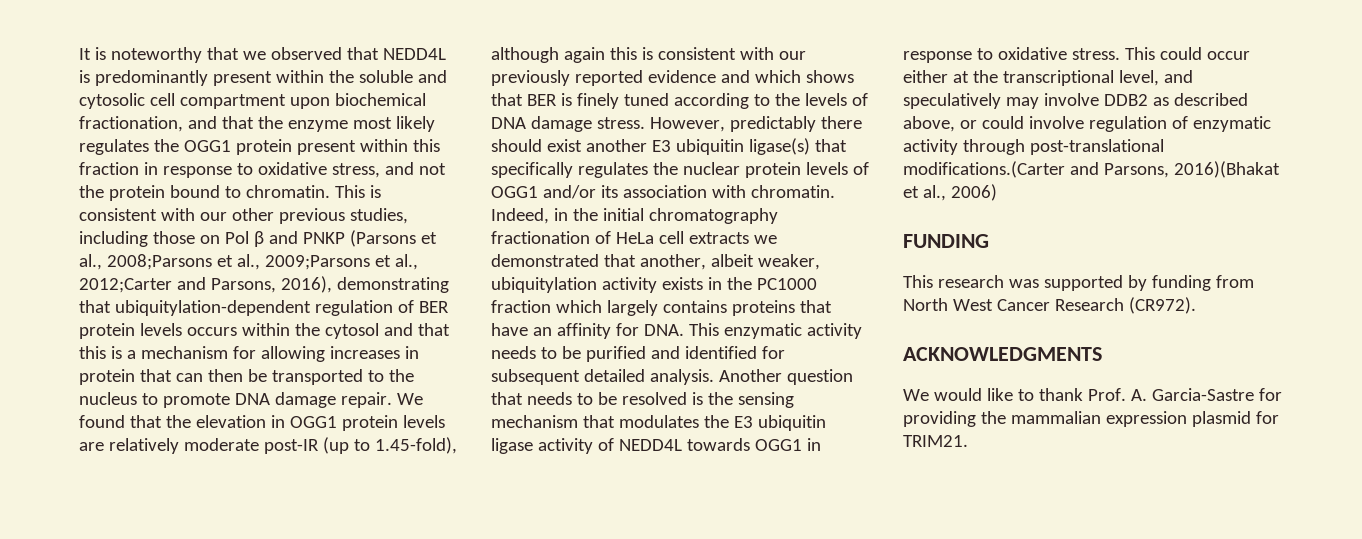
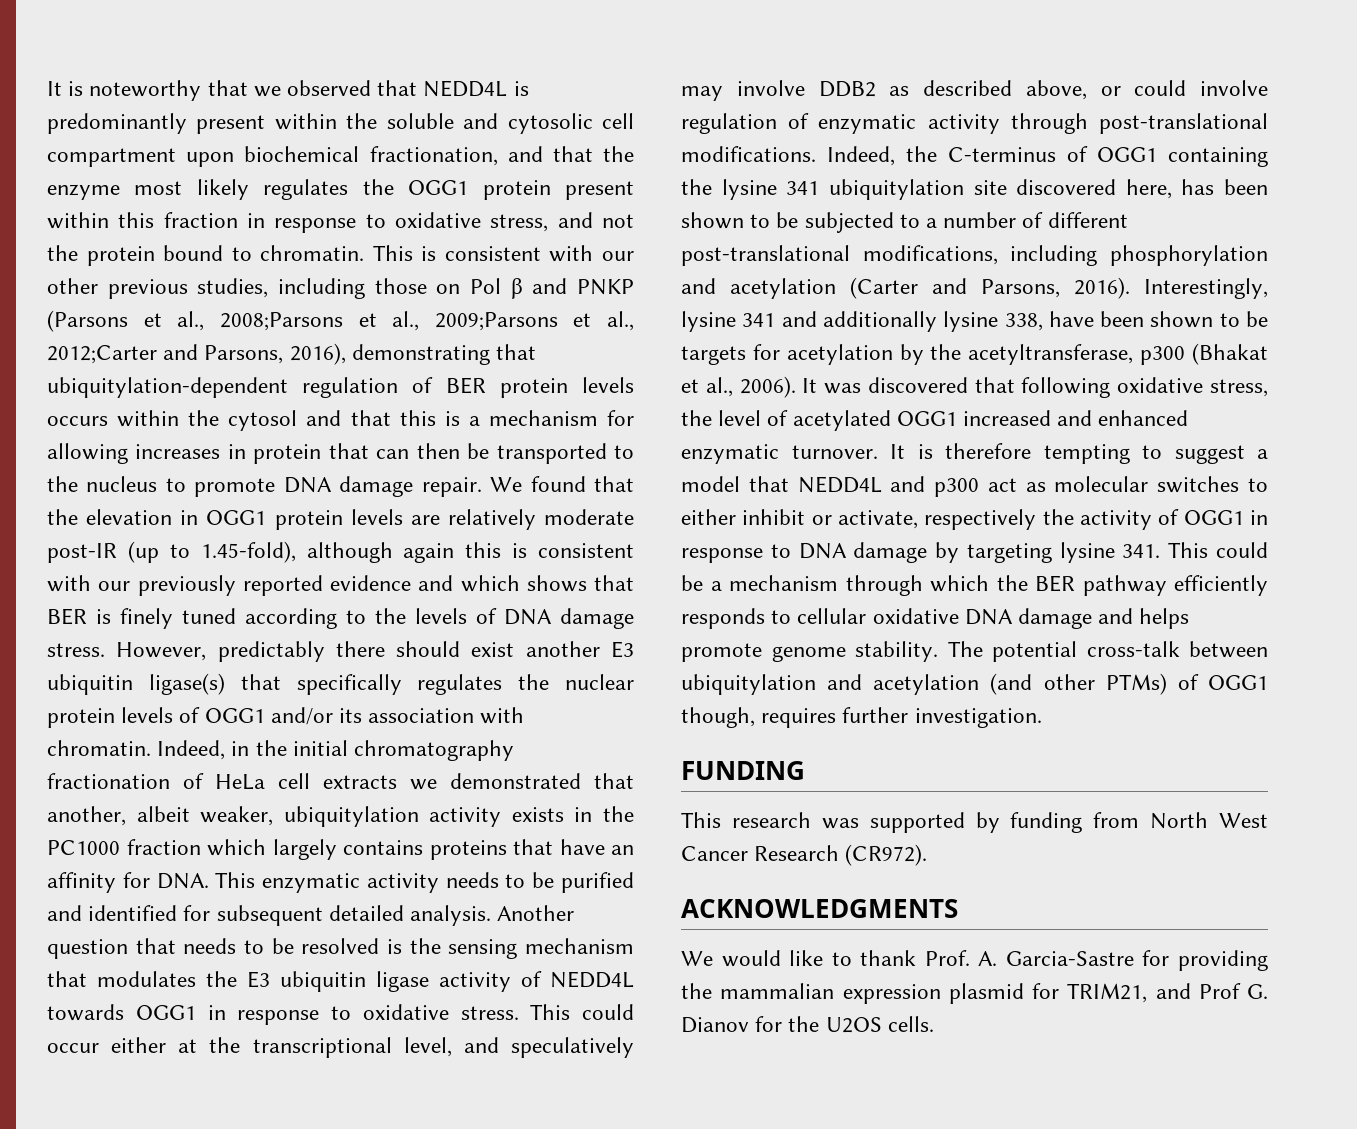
- This could occur either at the transcriptional level, and speculatively may involve DDB2 as described above, or could involve regulation of enzymatic activity through post-translational modifications.(Carter and Parsons, 2016)(Bhakat et al., 2006)
+ This could occur either at the transcriptional level, and speculatively may involve DDB2 as described above, or could involve regulation of enzymatic activity through post-translational modifications. Indeed, the C-terminus of OGG1 containing the lysine 341 ubiquitylation site discovered here, has been shown to be subjected to a number of different post-translational modifications, including phosphorylation and acetylation (Carter and Parsons, 2016). Interestingly, lysine 341 and additionally lysine 338, have been shown to be targets for acetylation by the acetyltransferase, p300 (Bhakat et al., 2006). It was discovered that following oxidative stress, the level of acetylated OGG1 increased and enhanced enzymatic turnover. It is therefore tempting to suggest a model that NEDD4L and p300 act as molecular switches to either inhibit or activate, respectively the activity of OGG1 in response to DNA damage by targeting lysine 341. This could be a mechanism through which the BER pathway efficiently responds to cellular oxidative DNA damage and helps promote genome stability. The potential cross-talk between ubiquitylation and acetylation (and other PTMs) of OGG1 though, requires further investigation.
- We would like to thank Prof. A. Garcia-Sastre for providing the mammalian expression plasmid for TRIM21.
+ We would like to thank Prof. A. Garcia-Sastre for providing the mammalian expression plasmid for TRIM21, and Prof G. Dianov for the U2OS cells.

